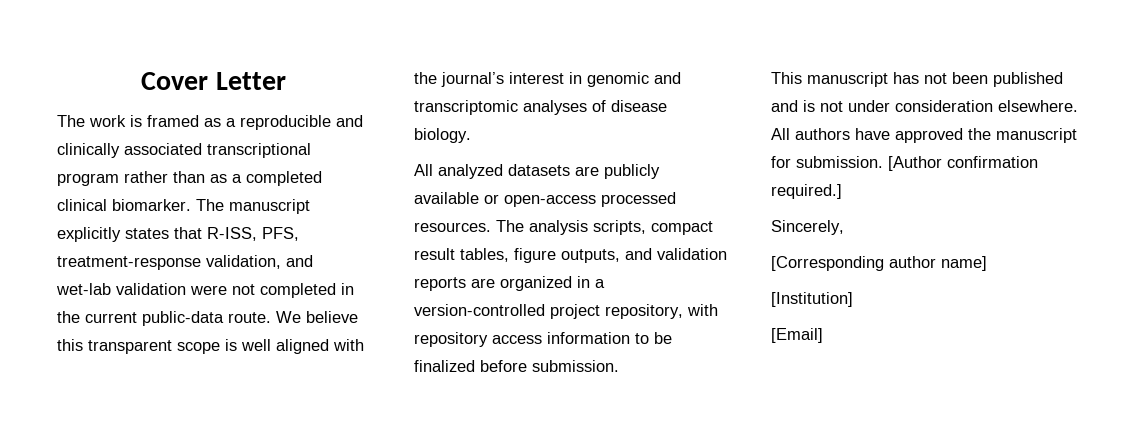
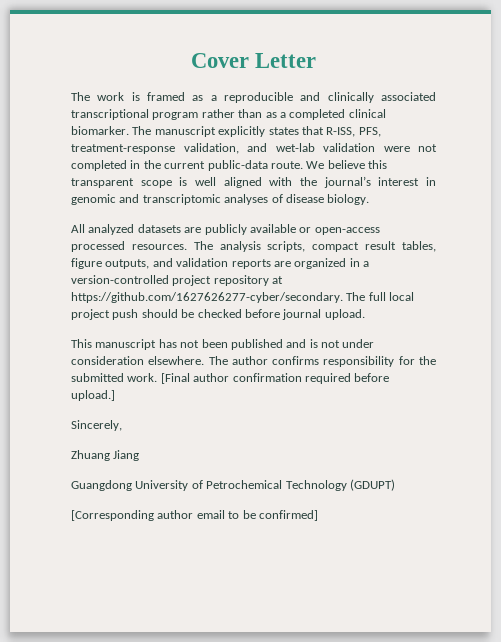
- The analysis scripts, compact result tables, figure outputs, and validation reports are organized in a version-controlled project repository, with repository access information to be finalized before submission.
+ The analysis scripts, compact result tables, figure outputs, and validation reports are organized in a version-controlled project repository at https://github.com/1627626277-cyber/secondary. The full local project push should be checked before journal upload.
- All authors have approved the manuscript for submission. [Author confirmation required.]
+ The author confirms responsibility for the submitted work. [Final author confirmation required before upload.]
  Sincerely,
- [Corresponding author name]
- [Institution]
- [Email]
+ Zhuang Jiang
+ Guangdong University of Petrochemical Technology (GDUPT)
+ [Corresponding author email to be confirmed]

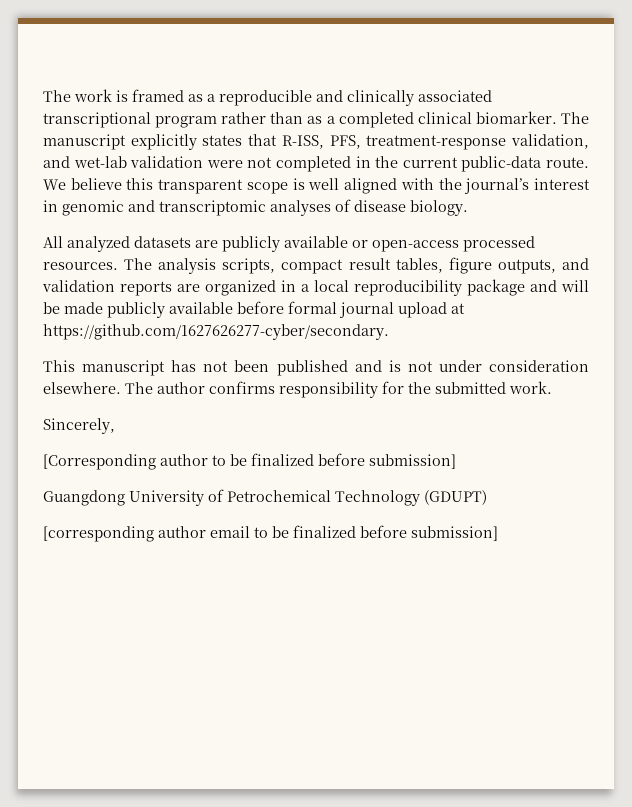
- Cover Letter
- The analysis scripts, compact result tables, figure outputs, and validation reports are organized in a version-controlled project repository at https://github.com/1627626277-cyber/secondary. The full local project push should be checked before journal upload.
+ The analysis scripts, compact result tables, figure outputs, and validation reports are organized in a local reproducibility package and will be made publicly available before formal journal upload at https://github.com/1627626277-cyber/secondary.
- The author confirms responsibility for the submitted work. [Final author confirmation required before upload.]
+ The author confirms responsibility for the submitted work.
  Sincerely,
- Zhuang Jiang
+ [Corresponding author to be finalized before submission]
- [Corresponding author email to be confirmed]
+ [corresponding author email to be finalized before submission]

